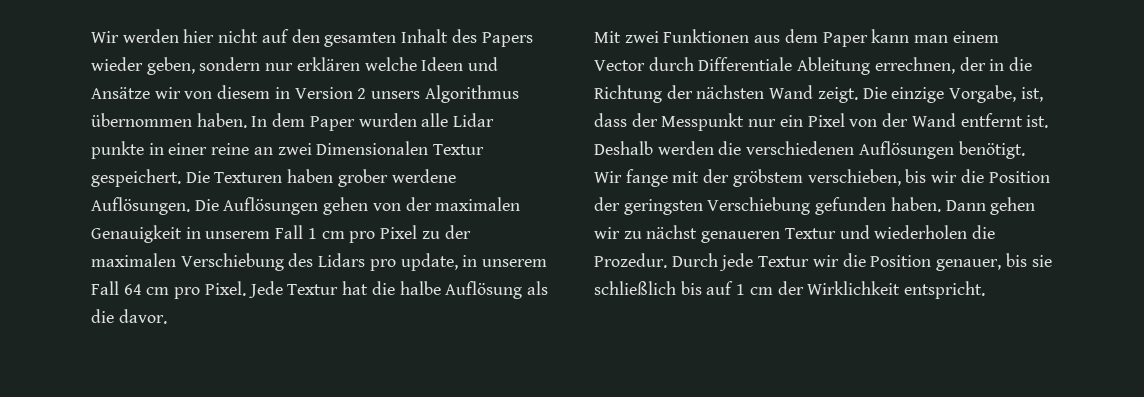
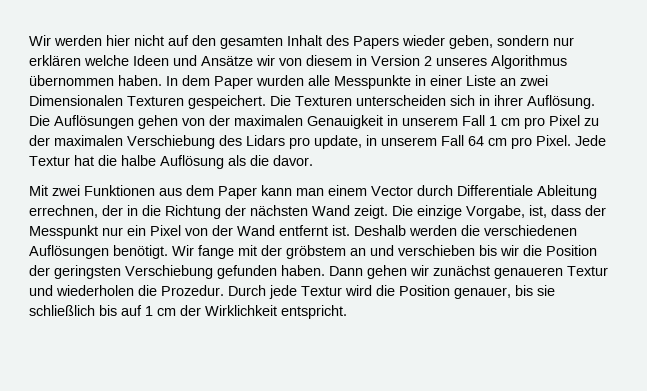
- Wir werden hier nicht auf den gesamten Inhalt des Papers wieder geben, sondern nur erklären welche Ideen und Ansätze wir von diesem in Version 2 unsers Algorithmus übernommen haben.
+ Wir werden hier nicht auf den gesamten Inhalt des Papers wieder geben, sondern nur erklären welche Ideen und Ansätze wir von diesem in Version 2 unseres Algorithmus übernommen haben.
- In dem Paper wurden alle Lidar punkte in einer reine an zwei Dimensionalen Textur gespeichert.
+ In dem Paper wurden alle Messpunkte in einer Liste an zwei Dimensionalen Texturen gespeichert.
- Die Texturen haben grober werdene Auflösungen.
+ Die Texturen unterscheiden sich in ihrer Auflösung.
- Wir fange mit der gröbstem verschieben, bis wir die Position der geringsten Verschiebung gefunden haben.
+ Wir fange mit der gröbstem an und verschieben bis wir die Position der geringsten Verschiebung gefunden haben.
- Dann gehen wir zu nächst genaueren Textur und wiederholen die Prozedur.
+ Dann gehen wir zunächst genaueren Textur und wiederholen die Prozedur.
- Durch jede Textur wir die Position genauer, bis sie schließlich bis auf 1 cm der Wirklichkeit entspricht.
+ Durch jede Textur wird die Position genauer, bis sie schließlich bis auf 1 cm der Wirklichkeit entspricht.

